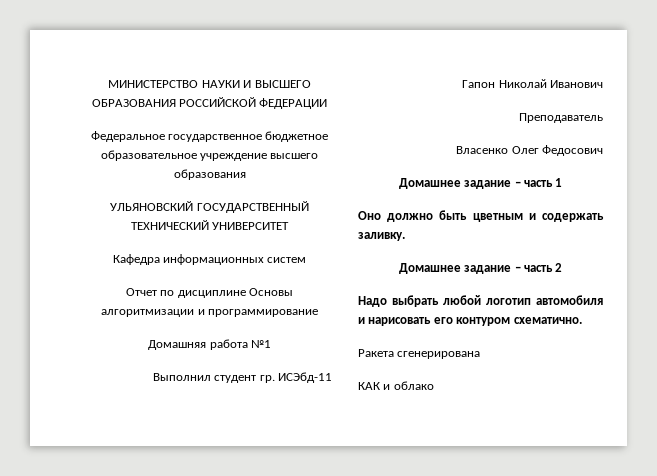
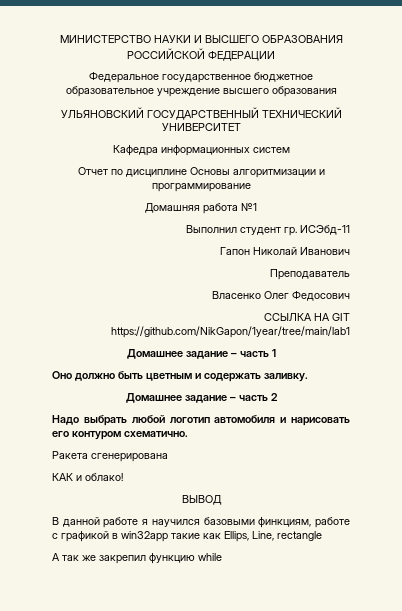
+ ССЫЛКА НА GIT https://github.com/NikGapon/1year/tree/main/lab1
- КАК и облако
+ КАК и облако!
+ ВЫВОД
+ В данной работе я научился базовыми финкциям, работе с графикой в win32app такие как Ellips, Line, rectangle
+ А так же закрепил функцию while

